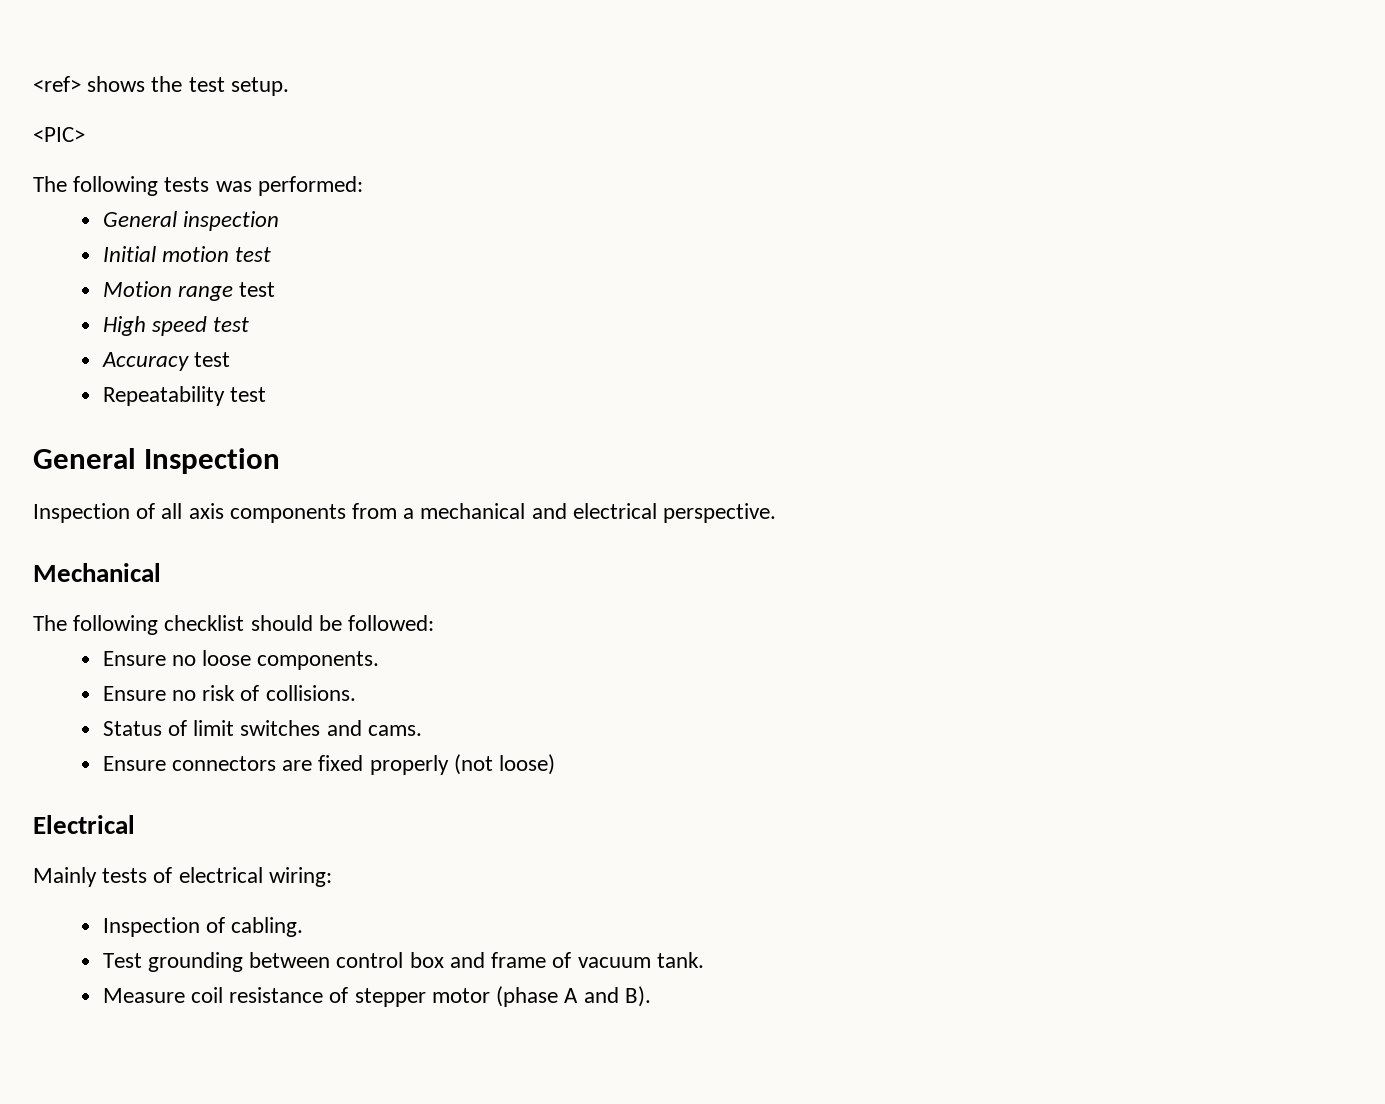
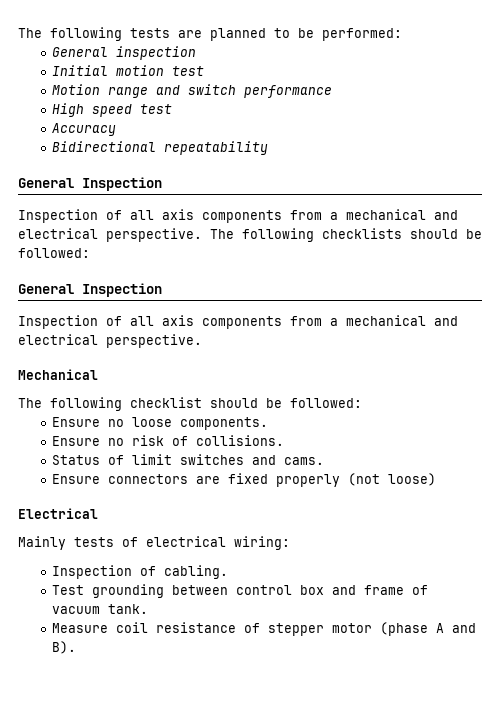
- <ref> shows the test setup.
- <PIC>
- The following tests was performed:
+ The following tests are planned to be performed:
- Motion range test
+ Motion range and switch performance
- Accuracy test
- Repeatability test
+ Accuracy
+ Bidirectional repeatability
+ General Inspection
+ Inspection of all axis components from a mechanical and electrical perspective. The following checklists should be followed:

